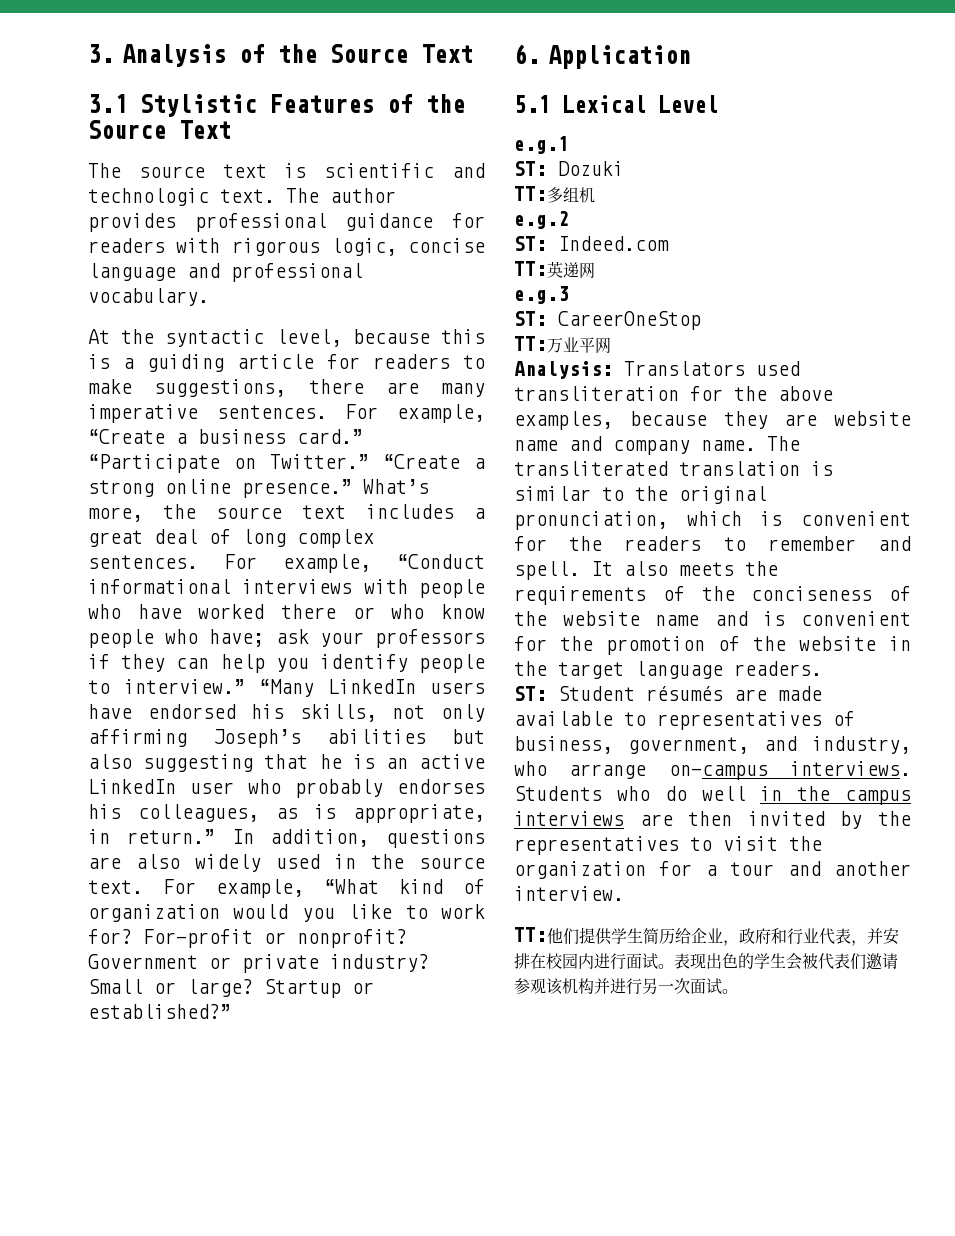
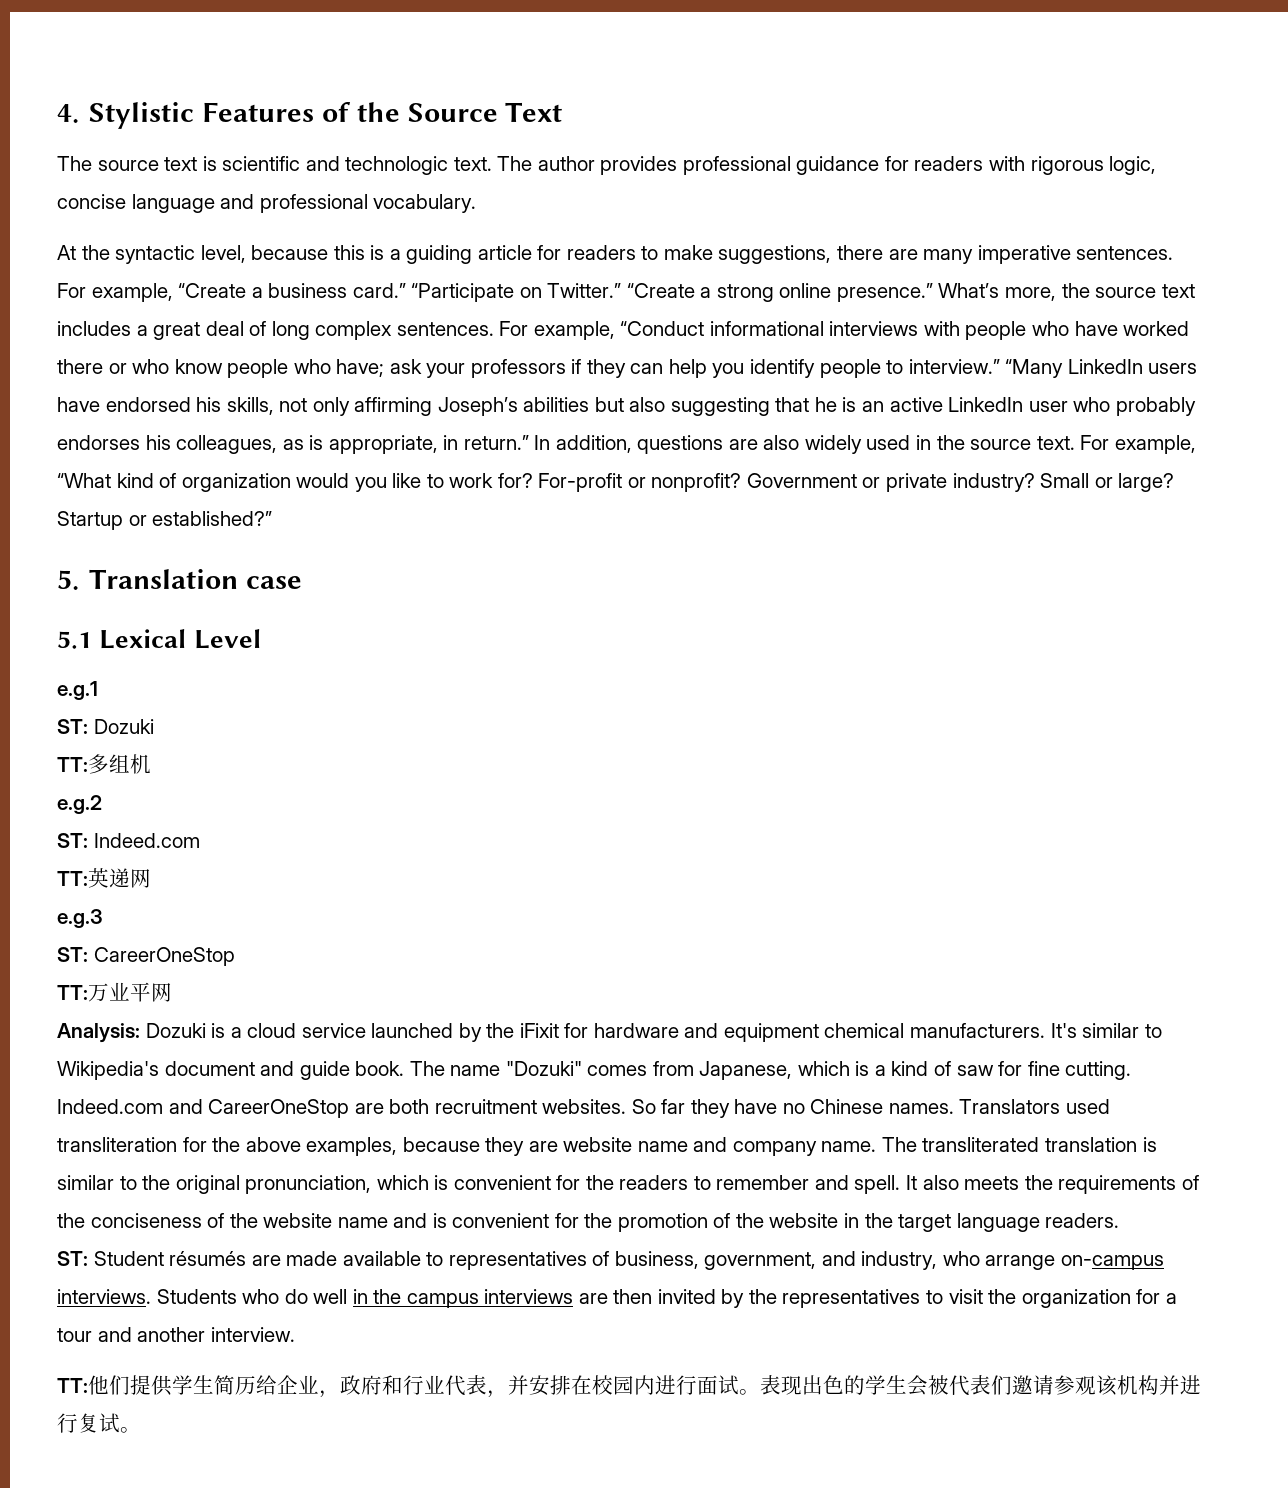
- 3. Analysis of the Source Text
- 3.1 Stylistic Features of the Source Text
+ 4. Stylistic Features of the Source Text
- 6. Application
+ 5. Translation case
- Analysis: Translators used transliteration for the above examples, because they are website name and company name.
+ Analysis: Dozuki is a cloud service launched by the iFixit for hardware and equipment chemical manufacturers. It's similar to Wikipedia's document and guide book. The name "Dozuki" comes from Japanese, which is a kind of saw for fine cutting. Indeed.com and CareerOneStop are both recruitment websites. So far they have no Chinese names. Translators used transliteration for the above examples, because they are website name and company name.
- 表现出色的学生会被代表们邀请参观该机构并进行另一次面试。
+ 表现出色的学生会被代表们邀请参观该机构并进行复试。

